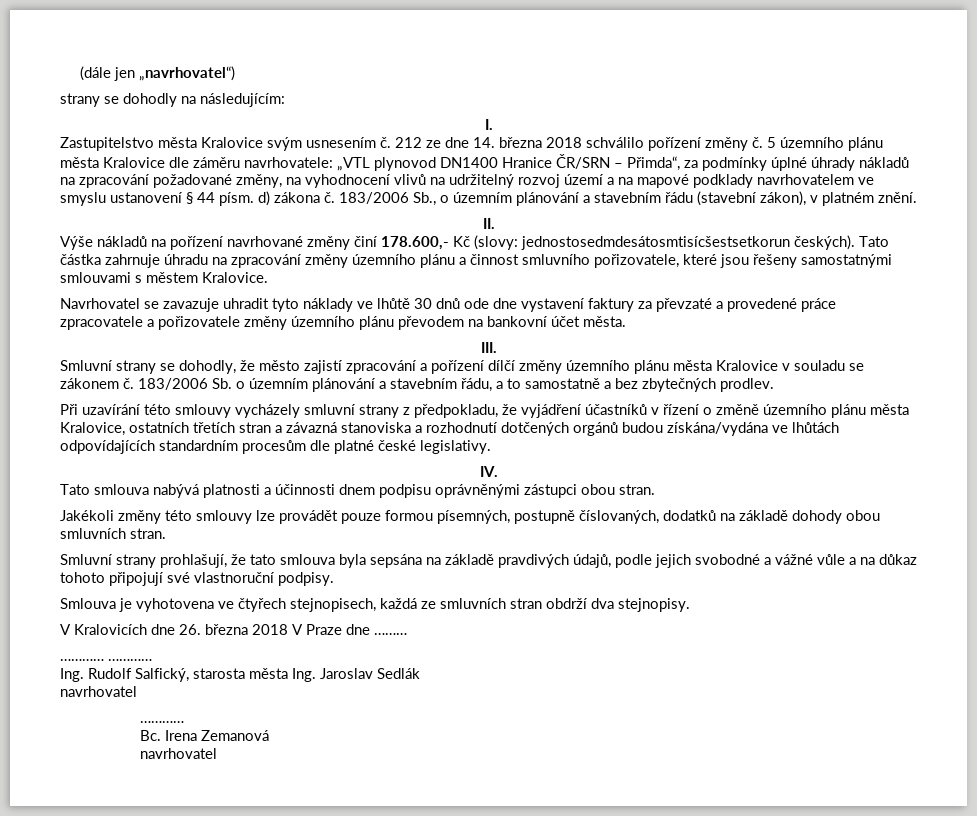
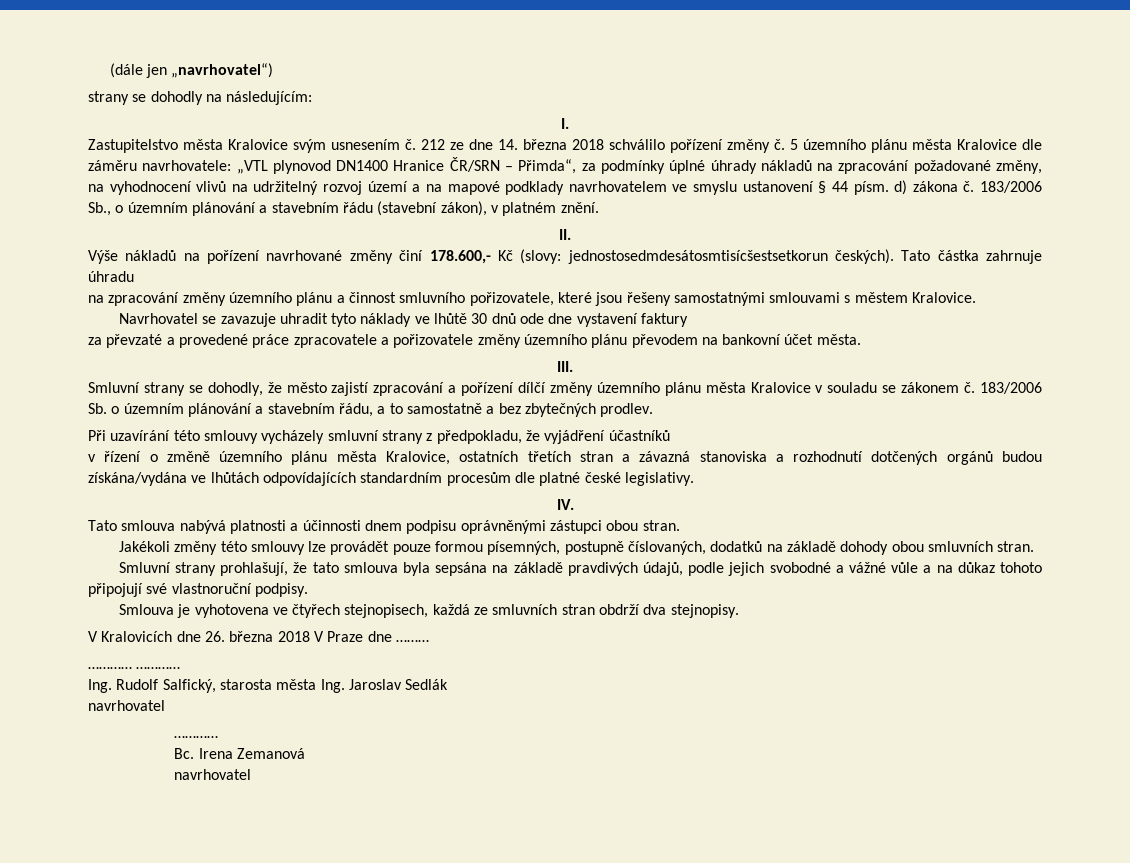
- Tato částka zahrnuje úhradu na zpracování změny územního plánu a činnost smluvního pořizovatele, které jsou řešeny samostatnými smlouvami s městem Kralovice.
+ Tato částka zahrnuje úhradu
+ na zpracování změny územního plánu a činnost smluvního pořizovatele, které jsou řešeny samostatnými smlouvami s městem Kralovice.
- Navrhovatel se zavazuje uhradit tyto náklady ve lhůtě 30 dnů ode dne vystavení faktury za převzaté a provedené práce zpracovatele a pořizovatele změny územního plánu převodem na bankovní účet města.
+ Navrhovatel se zavazuje uhradit tyto náklady ve lhůtě 30 dnů ode dne vystavení faktury
+ za převzaté a provedené práce zpracovatele a pořizovatele změny územního plánu převodem na bankovní účet města.
- Při uzavírání této smlouvy vycházely smluvní strany z předpokladu, že vyjádření účastníků v řízení o změně územního plánu města Kralovice, ostatních třetích stran a závazná stanoviska a rozhodnutí dotčených orgánů budou získána/vydána ve lhůtách odpovídajících standardním procesům dle platné české legislativy.
+ Při uzavírání této smlouvy vycházely smluvní strany z předpokladu, že vyjádření účastníků
+ v řízení o změně územního plánu města Kralovice, ostatních třetích stran a závazná stanoviska a rozhodnutí dotčených orgánů budou získána/vydána ve lhůtách odpovídajících standardním procesům dle platné české legislativy.

